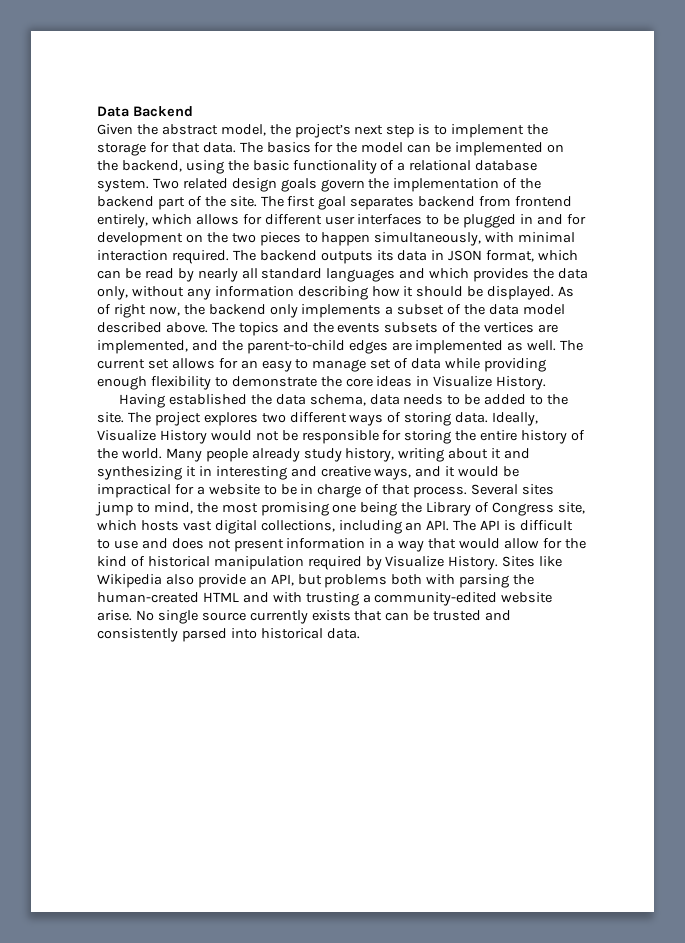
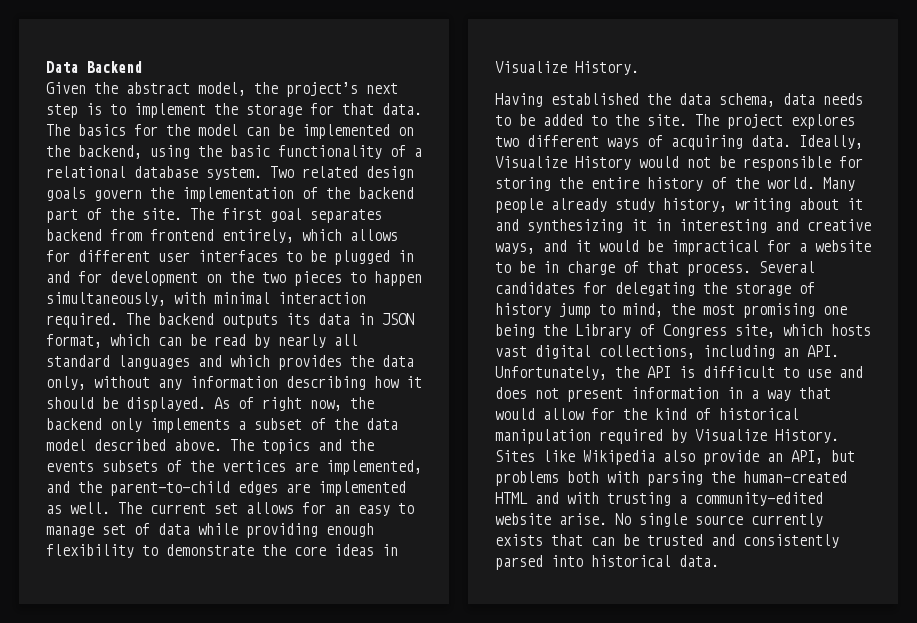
- The project explores two different ways of storing data.
+ The project explores two different ways of acquiring data.
- Several sites jump to mind, the most promising one being the Library of Congress site, which hosts vast digital collections, including an API. The API is difficult to use and does not present information in a way that would allow for the kind of historical manipulation required by Visualize History.
+ Several candidates for delegating the storage of history jump to mind, the most promising one being the Library of Congress site, which hosts vast digital collections, including an API. Unfortunately, the API is difficult to use and does not present information in a way that would allow for the kind of historical manipulation required by Visualize History.

